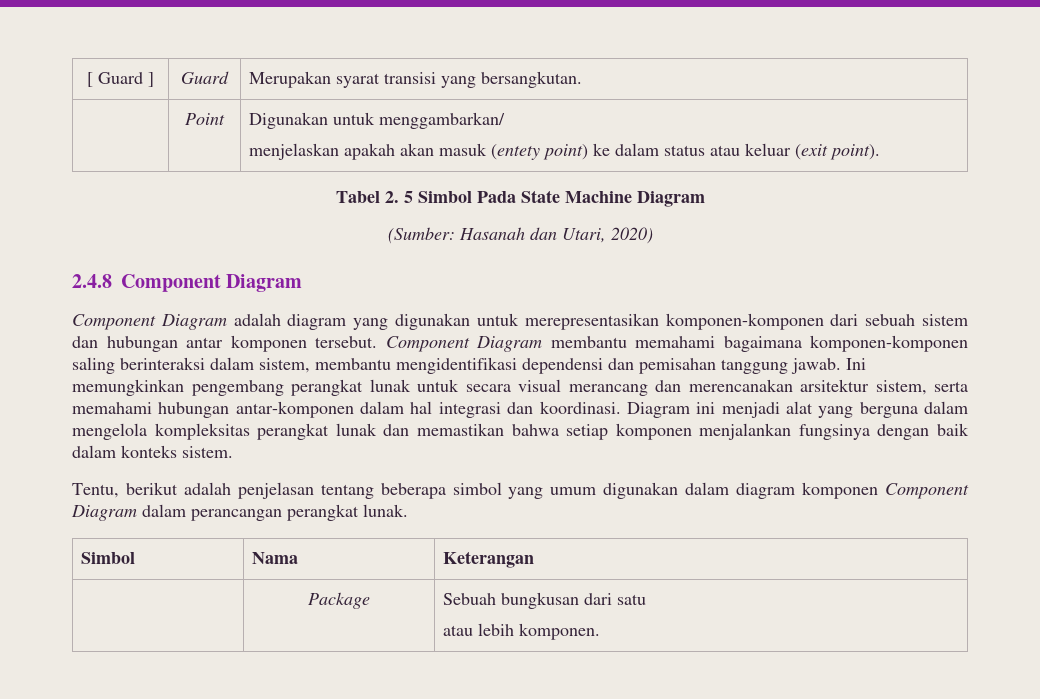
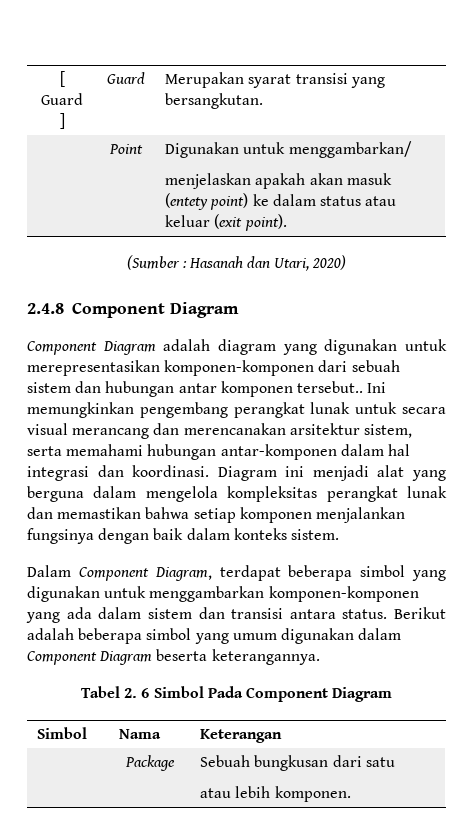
- Tabel 2. 5 Simbol Pada State Machine Diagram
- (Sumber: Hasanah dan Utari, 2020)
+ (Sumber : Hasanah dan Utari, 2020)
- Component Diagram adalah diagram yang digunakan untuk merepresentasikan komponen-komponen dari sebuah sistem dan hubungan antar komponen tersebut. Component Diagram membantu memahami bagaimana komponen-komponen saling berinteraksi dalam sistem, membantu mengidentifikasi dependensi dan pemisahan tanggung jawab.
+ Component Diagram adalah diagram yang digunakan untuk merepresentasikan komponen-komponen dari sebuah sistem dan hubungan antar komponen tersebut..
- Tentu, berikut adalah penjelasan tentang beberapa simbol yang umum digunakan dalam diagram komponen Component Diagram dalam perancangan perangkat lunak.
+ Dalam Component Diagram, terdapat beberapa simbol yang digunakan untuk menggambarkan komponen-komponen yang ada dalam sistem dan transisi antara status. Berikut adalah beberapa simbol yang umum digunakan dalam Component Diagram beserta keterangannya.
+ Tabel 2. 6 Simbol Pada Component Diagram

